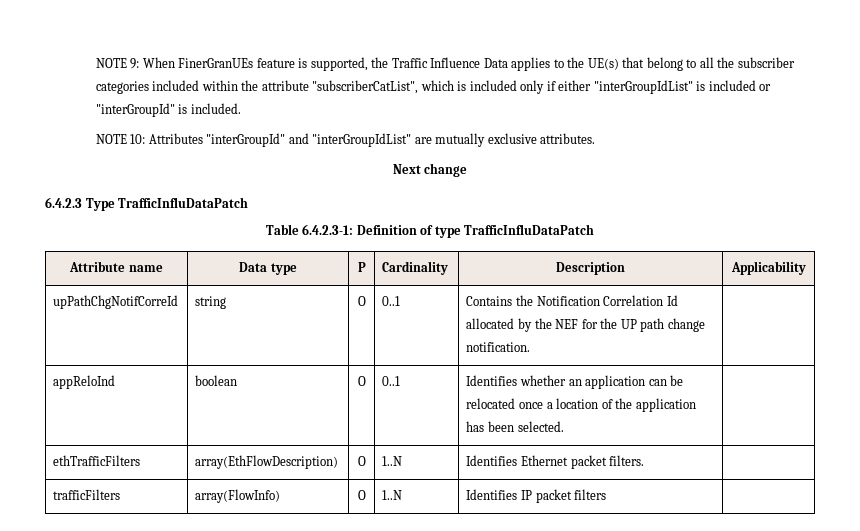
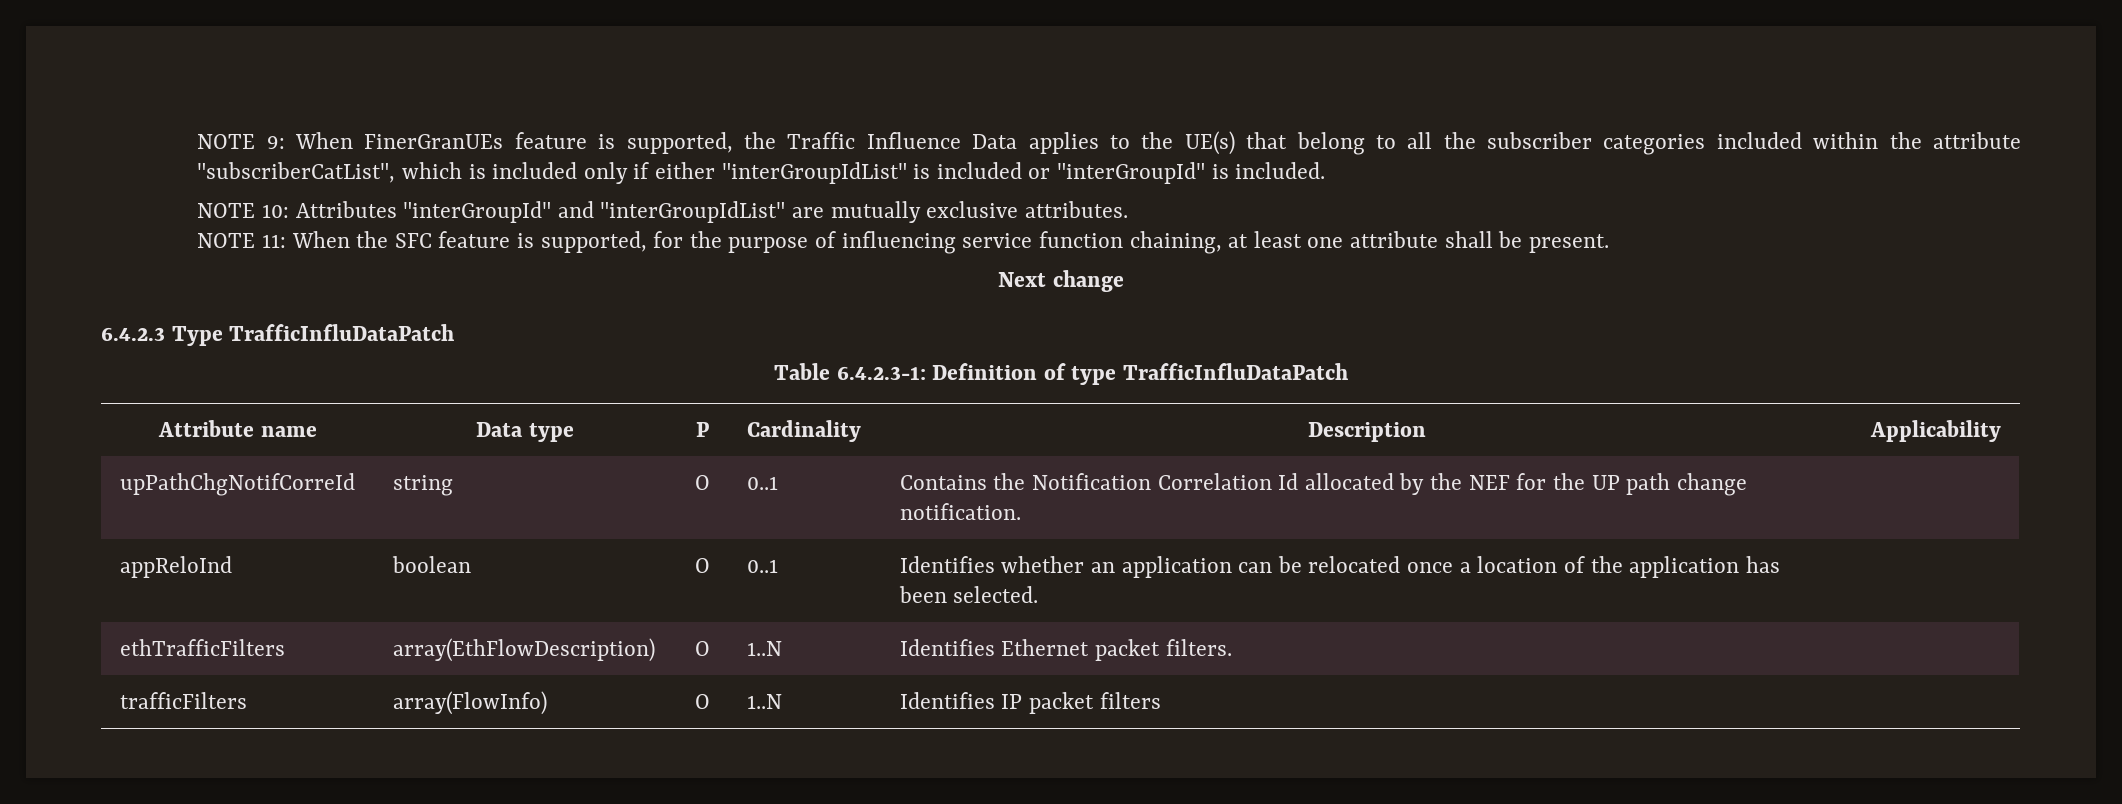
+ NOTE 11: When the SFC feature is supported, for the purpose of influencing service function chaining, at least one attribute shall be present.

